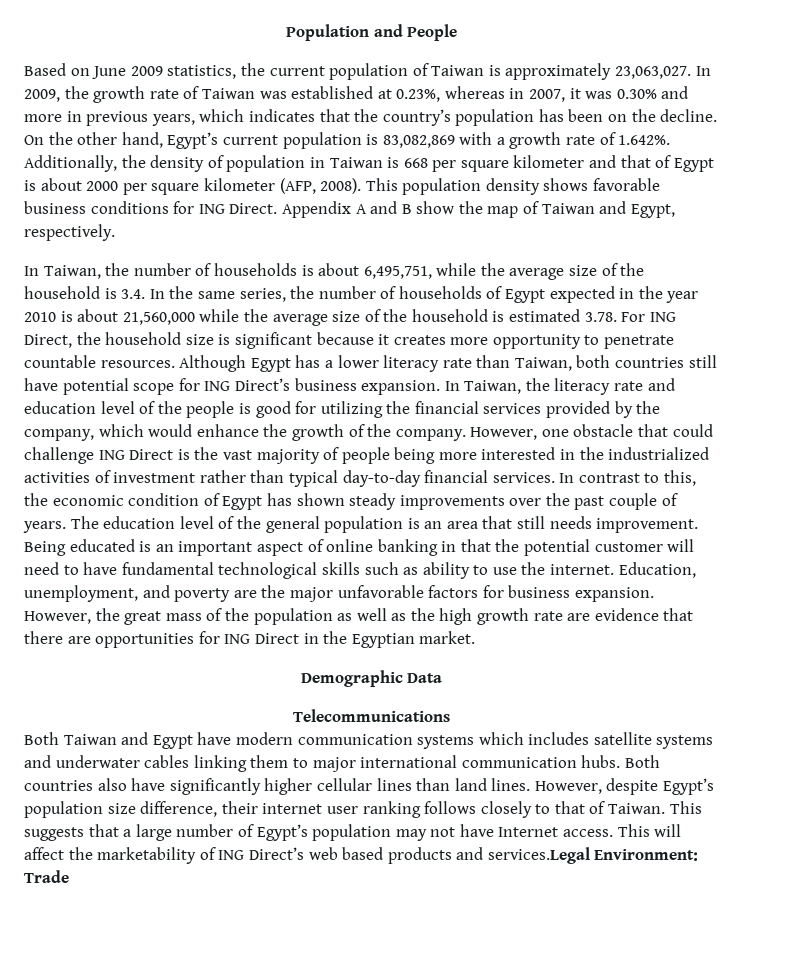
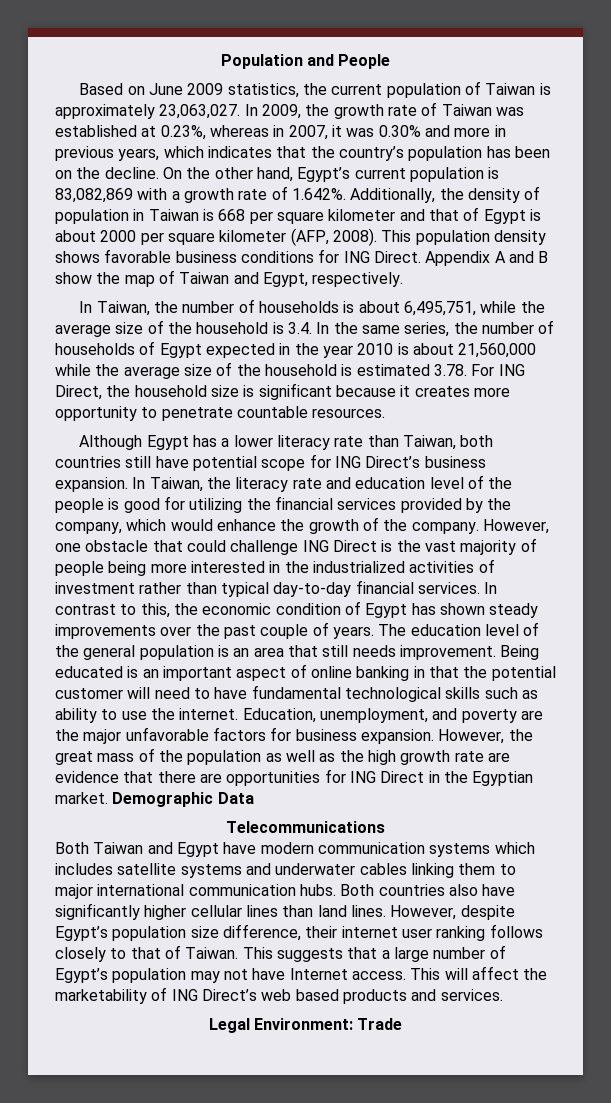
- In Taiwan, the number of households is about 6,495,751, while the average size of the household is 3.4. In the same series, the number of households of Egypt expected in the year 2010 is about 21,560,000 while the average size of the household is estimated 3.78. For ING Direct, the household size is significant because it creates more opportunity to penetrate countable resources. Although Egypt has a lower literacy rate than Taiwan, both countries still have potential scope for ING Direct’s business expansion.
+ In Taiwan, the number of households is about 6,495,751, while the average size of the household is 3.4. In the same series, the number of households of Egypt expected in the year 2010 is about 21,560,000 while the average size of the household is estimated 3.78. For ING Direct, the household size is significant because it creates more opportunity to penetrate countable resources.
+ Although Egypt has a lower literacy rate than Taiwan, both countries still have potential scope for ING Direct’s business expansion.
- However, the great mass of the population as well as the high growth rate are evidence that there are opportunities for ING Direct in the Egyptian market.
- Demographic Data
+ However, the great mass of the population as well as the high growth rate are evidence that there are opportunities for ING Direct in the Egyptian market. Demographic Data
- This will affect the marketability of ING Direct’s web based products and services.Legal Environment: Trade
+ This will affect the marketability of ING Direct’s web based products and services.
+ Legal Environment: Trade

